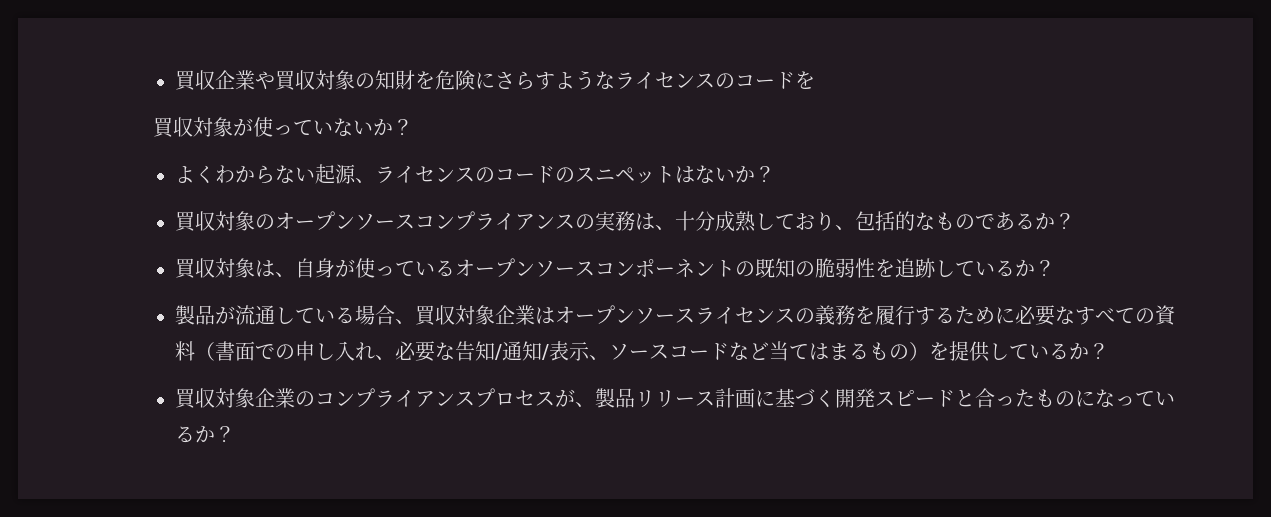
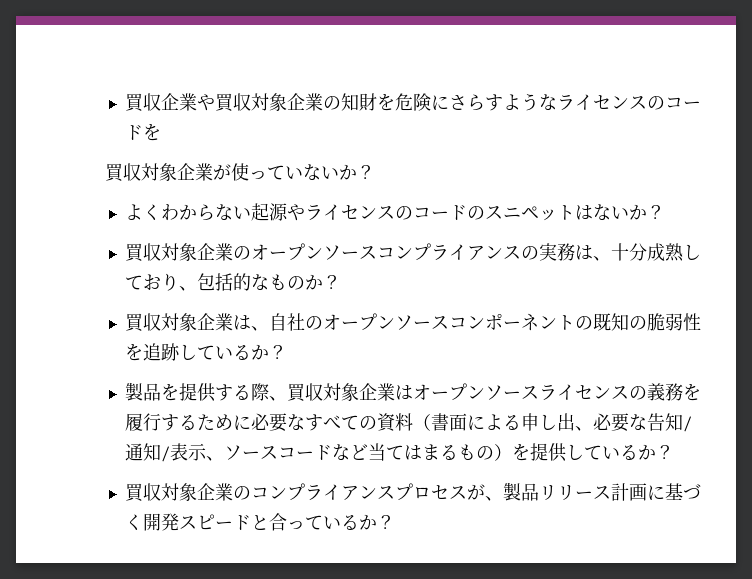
- 買収企業や買収対象の知財を危険にさらすようなライセンスのコードを
+ 買収企業や買収対象企業の知財を危険にさらすようなライセンスのコードを
- 買収対象が使っていないか？
+ 買収対象企業が使っていないか？
- よくわからない起源、ライセンスのコードのスニペットはないか？
+ よくわからない起源やライセンスのコードのスニペットはないか？
- 買収対象のオープンソースコンプライアンスの実務は、十分成熟しており、包括的なものであるか？
- 買収対象は、自身が使っているオープンソースコンポーネントの既知の脆弱性を追跡しているか？
+ 買収対象企業のオープンソースコンプライアンスの実務は、十分成熟しており、包括的なものか？
+ 買収対象企業は、自社のオープンソースコンポーネントの既知の脆弱性を追跡しているか？
- 製品が流通している場合、買収対象企業はオープンソースライセンスの義務を履行するために必要なすべての資料（書面での申し入れ、必要な告知/通知/表示、ソースコードなど当てはまるもの）を提供しているか？
+ 製品を提供する際、買収対象企業はオープンソースライセンスの義務を履行するために必要なすべての資料（書面による申し出、必要な告知/通知/表示、ソースコードなど当てはまるもの）を提供しているか？
- 買収対象企業のコンプライアンスプロセスが、製品リリース計画に基づく開発スピードと合ったものになっているか？
+ 買収対象企業のコンプライアンスプロセスが、製品リリース計画に基づく開発スピードと合っているか？

